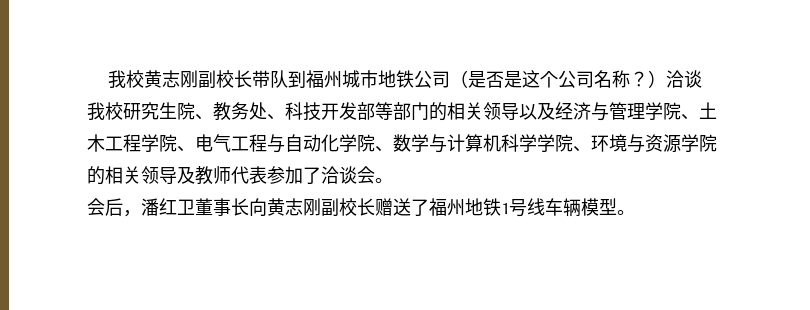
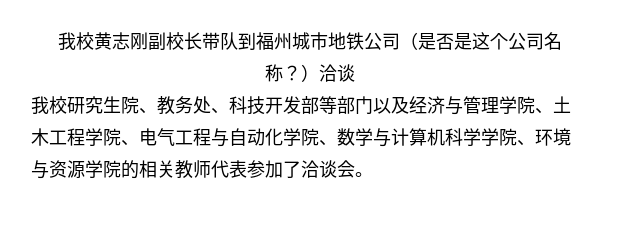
- 我校研究生院、教务处、科技开发部等部门的相关领导以及经济与管理学院、土木工程学院、电气工程与自动化学院、数学与计算机科学学院、环境与资源学院的相关领导及教师代表参加了洽谈会。
+ 我校研究生院、教务处、科技开发部等部门以及经济与管理学院、土木工程学院、电气工程与自动化学院、数学与计算机科学学院、环境与资源学院的相关教师代表参加了洽谈会。
- 会后，潘红卫董事长向黄志刚副校长赠送了福州地铁1号线车辆模型。

